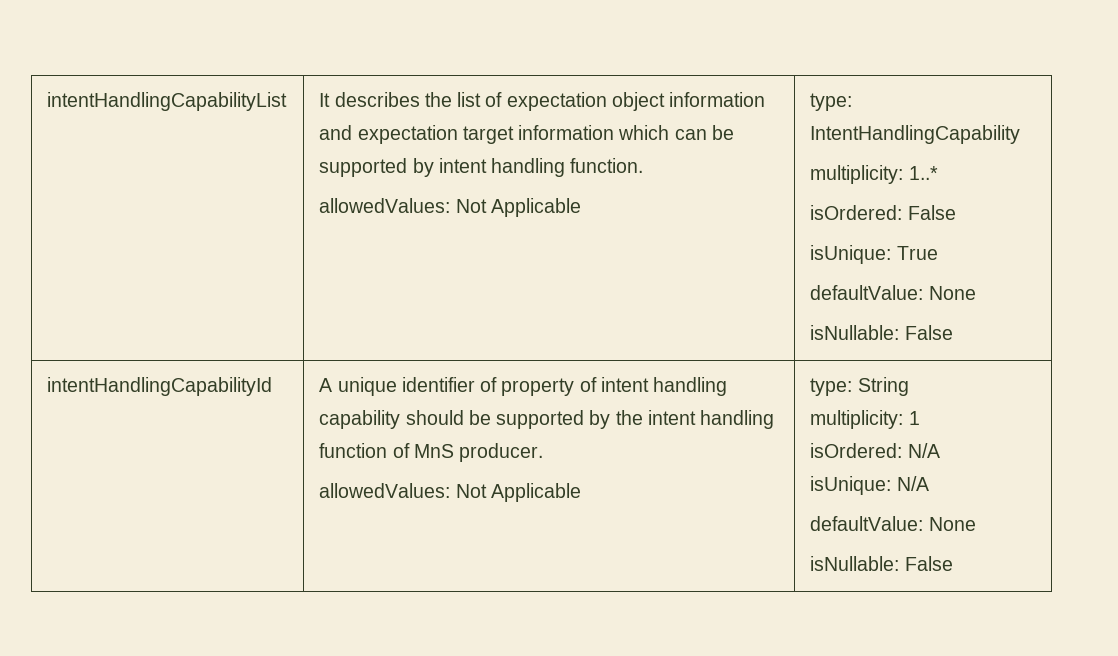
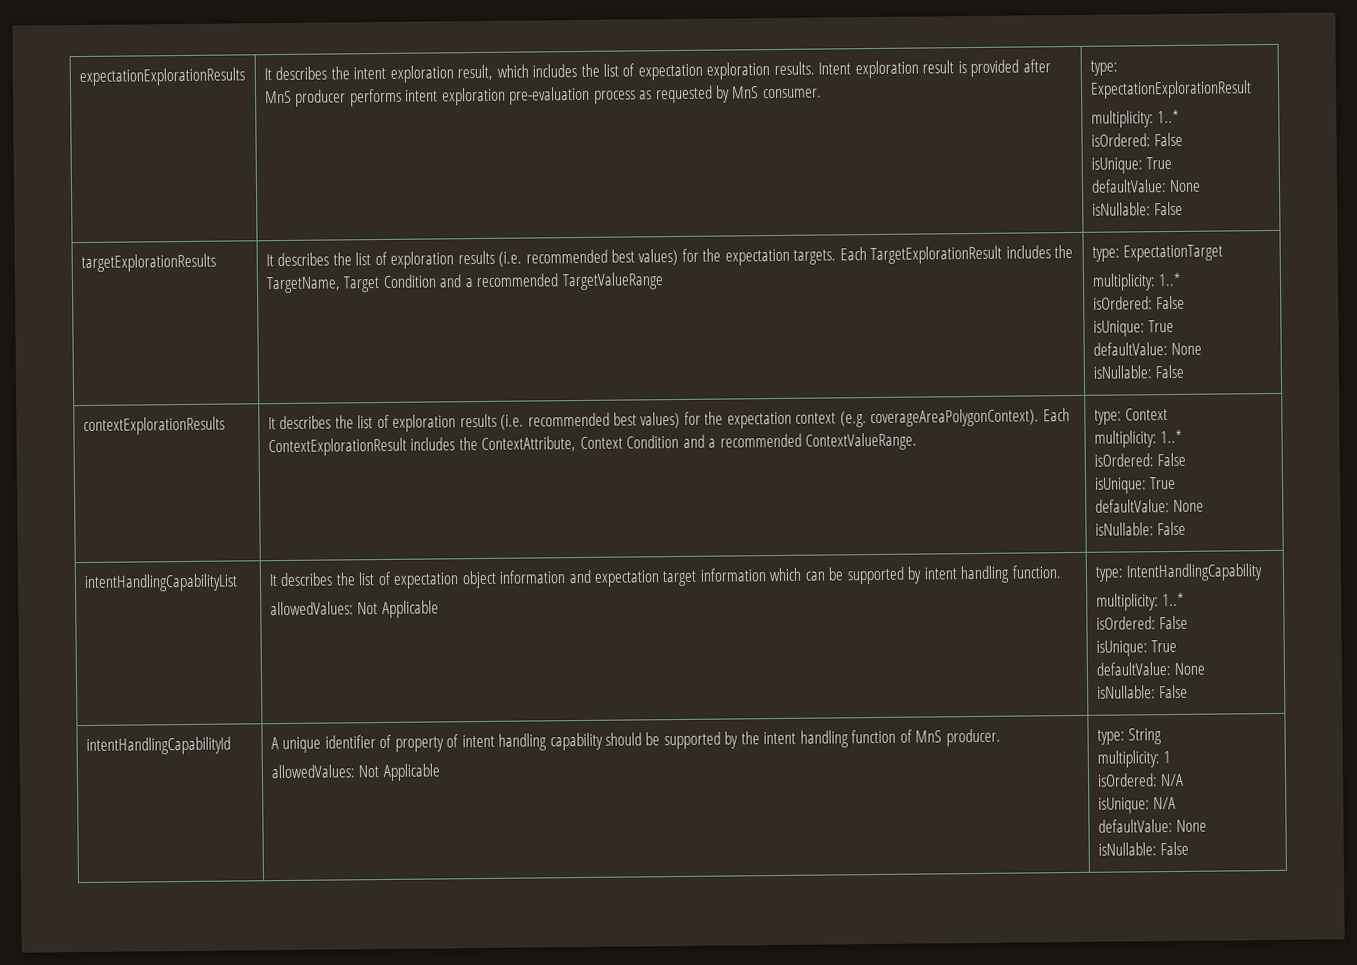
+ expectationExplorationResults | It describes the intent exploration result, which includes the list of expectation exploration results. Intent exploration result is provided after MnS producer performs intent exploration pre-evaluation process as requested by MnS consumer. | type: ExpectationExplorationResult
+ multiplicity: 1..*
+ isOrdered: False
+ isUnique: True
+ defaultValue: None
+ isNullable: False
+ targetExplorationResults | It describes the list of exploration results (i.e. recommended best values) for the expectation targets. Each TargetExplorationResult includes the TargetName, Target Condition and a recommended TargetValueRange | type: ExpectationTarget
+ multiplicity: 1..*
+ isOrdered: False
+ isUnique: True
+ defaultValue: None
+ isNullable: False
+ contextExplorationResults | It describes the list of exploration results (i.e. recommended best values) for the expectation context (e.g. coverageAreaPolygonContext). Each ContextExplorationResult includes the ContextAttribute, Context Condition and a recommended ContextValueRange. | type: Context
+ multiplicity: 1..*
+ isOrdered: False
+ isUnique: True
+ defaultValue: None
+ isNullable: False

